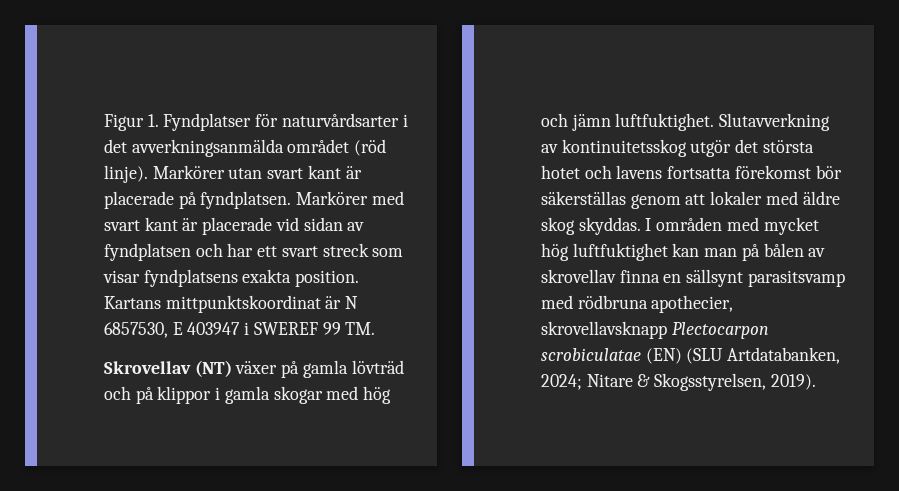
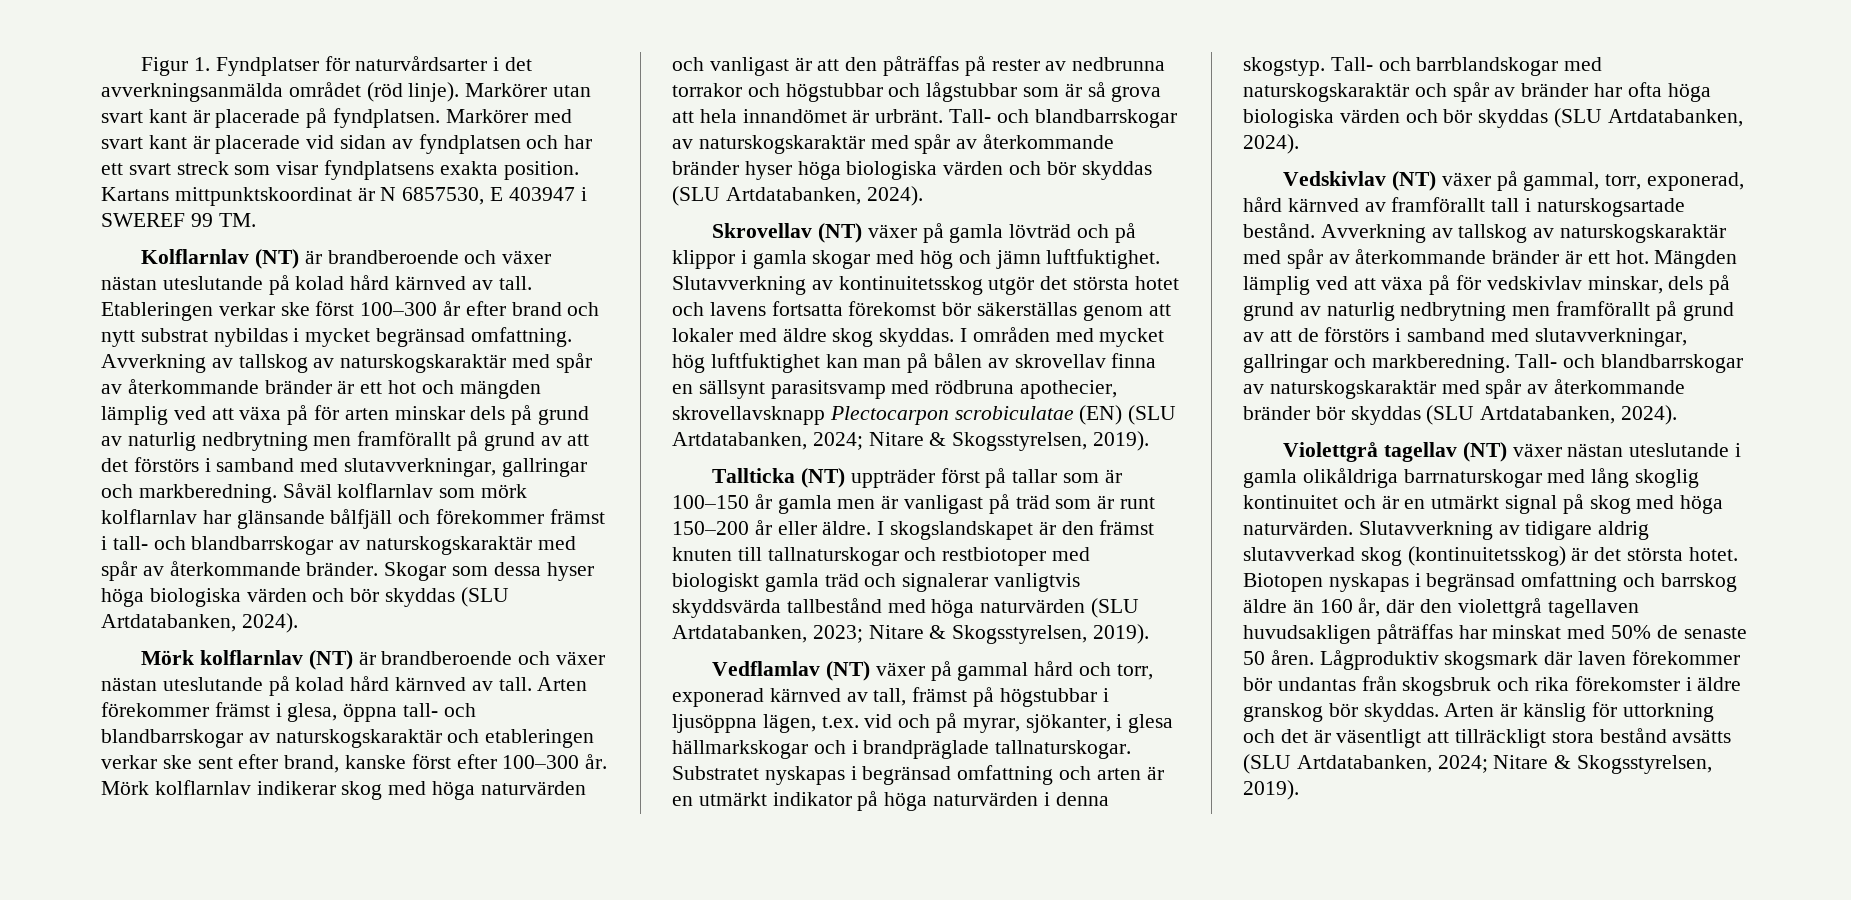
+ Kolflarnlav (NT) är brandberoende och växer nästan uteslutande på kolad hård kärnved av tall. Etableringen verkar ske först 100–300 år efter brand och nytt substrat nybildas i mycket begränsad omfattning. Avverkning av tallskog av naturskogskaraktär med spår av återkommande bränder är ett hot och mängden lämplig ved att växa på för arten minskar dels på grund av naturlig nedbrytning men framförallt på grund av att det förstörs i samband med slutavverkningar, gallringar och markberedning. Såväl kolflarnlav som mörk kolflarnlav har glänsande bålfjäll och förekommer främst i tall- och blandbarrskogar av naturskogskaraktär med spår av återkommande bränder. Skogar som dessa hyser höga biologiska värden och bör skyddas (SLU Artdatabanken, 2024).
+ Mörk kolflarnlav (NT) är brandberoende och växer nästan uteslutande på kolad hård kärnved av tall. Arten förekommer främst i glesa, öppna tall- och blandbarrskogar av naturskogskaraktär och etableringen verkar ske sent efter brand, kanske först efter 100–300 år. Mörk kolflarnlav indikerar skog med höga naturvärden och vanligast är att den påträffas på rester av nedbrunna torrakor och högstubbar och lågstubbar som är så grova att hela innandömet är urbränt. Tall- och blandbarrskogar av naturskogskaraktär med spår av återkommande bränder hyser höga biologiska värden och bör skyddas (SLU Artdatabanken, 2024).
+ Tallticka (NT) uppträder först på tallar som är 100–150 år gamla men är vanligast på träd som är runt 150–200 år eller äldre. I skogslandskapet är den främst knuten till tallnaturskogar och restbiotoper med biologiskt gamla träd och signalerar vanligtvis skyddsvärda tallbestånd med höga naturvärden (SLU Artdatabanken, 2023; Nitare & Skogsstyrelsen, 2019).
+ Vedflamlav (NT) växer på gammal hård och torr, exponerad kärnved av tall, främst på högstubbar i ljusöppna lägen, t.ex. vid och på myrar, sjökanter, i glesa hällmarkskogar och i brandpräglade tallnaturskogar. Substratet nyskapas i begränsad omfattning och arten är en utmärkt indikator på höga naturvärden i denna skogstyp. Tall- och barrblandskogar med naturskogskaraktär och spår av bränder har ofta höga biologiska värden och bör skyddas (SLU Artdatabanken, 2024).
+ Vedskivlav (NT) växer på gammal, torr, exponerad, hård kärnved av framförallt tall i naturskogsartade bestånd. Avverkning av tallskog av naturskogskaraktär med spår av återkommande bränder är ett hot. Mängden lämplig ved att växa på för vedskivlav minskar, dels på grund av naturlig nedbrytning men framförallt på grund av att de förstörs i samband med slutavverkningar, gallringar och markberedning. Tall- och blandbarrskogar av naturskogskaraktär med spår av återkommande bränder bör skyddas (SLU Artdatabanken, 2024).
+ Violettgrå tagellav (NT) växer nästan uteslutande i gamla olikåldriga barrnaturskogar med lång skoglig kontinuitet och är en utmärkt signal på skog med höga naturvärden. Slutavverkning av tidigare aldrig slutavverkad skog (kontinuitetsskog) är det största hotet. Biotopen nyskapas i begränsad omfattning och barrskog äldre än 160 år, där den violettgrå tagellaven huvudsakligen påträffas har minskat med 50% de senaste 50 åren. Lågproduktiv skogsmark där laven förekommer bör undantas från skogsbruk och rika förekomster i äldre granskog bör skyddas. Arten är känslig för uttorkning och det är väsentligt att tillräckligt stora bestånd avsätts (SLU Artdatabanken, 2024; Nitare & Skogsstyrelsen, 2019).

